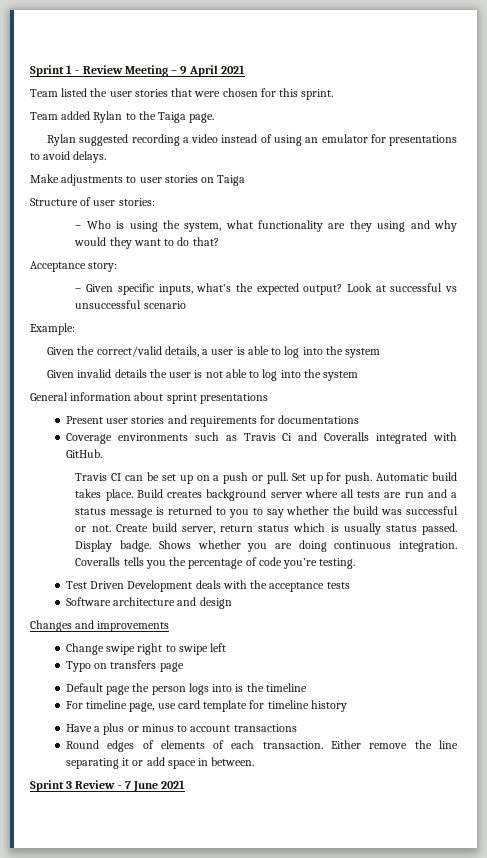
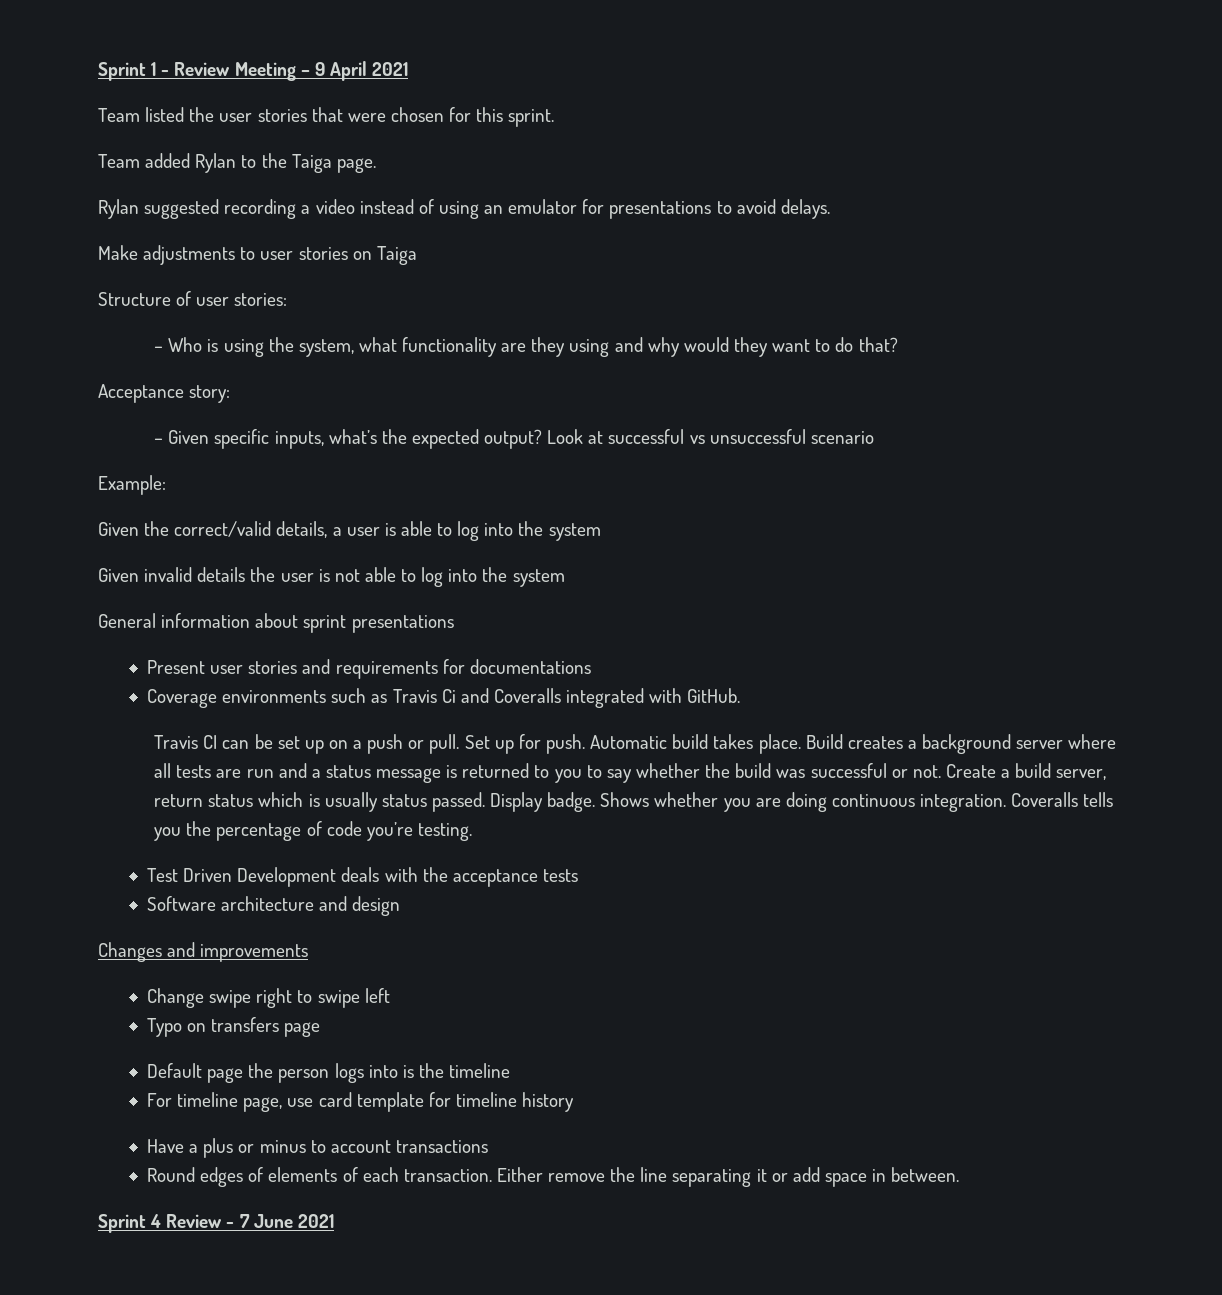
- Build creates background server where all tests are run and a status message is returned to you to say whether the build was successful or not.
+ Build creates a background server where all tests are run and a status message is returned to you to say whether the build was successful or not.
- Create build server, return status which is usually status passed.
+ Create a build server, return status which is usually status passed.
- Sprint 3 Review - 7 June 2021
+ Sprint 4 Review - 7 June 2021

